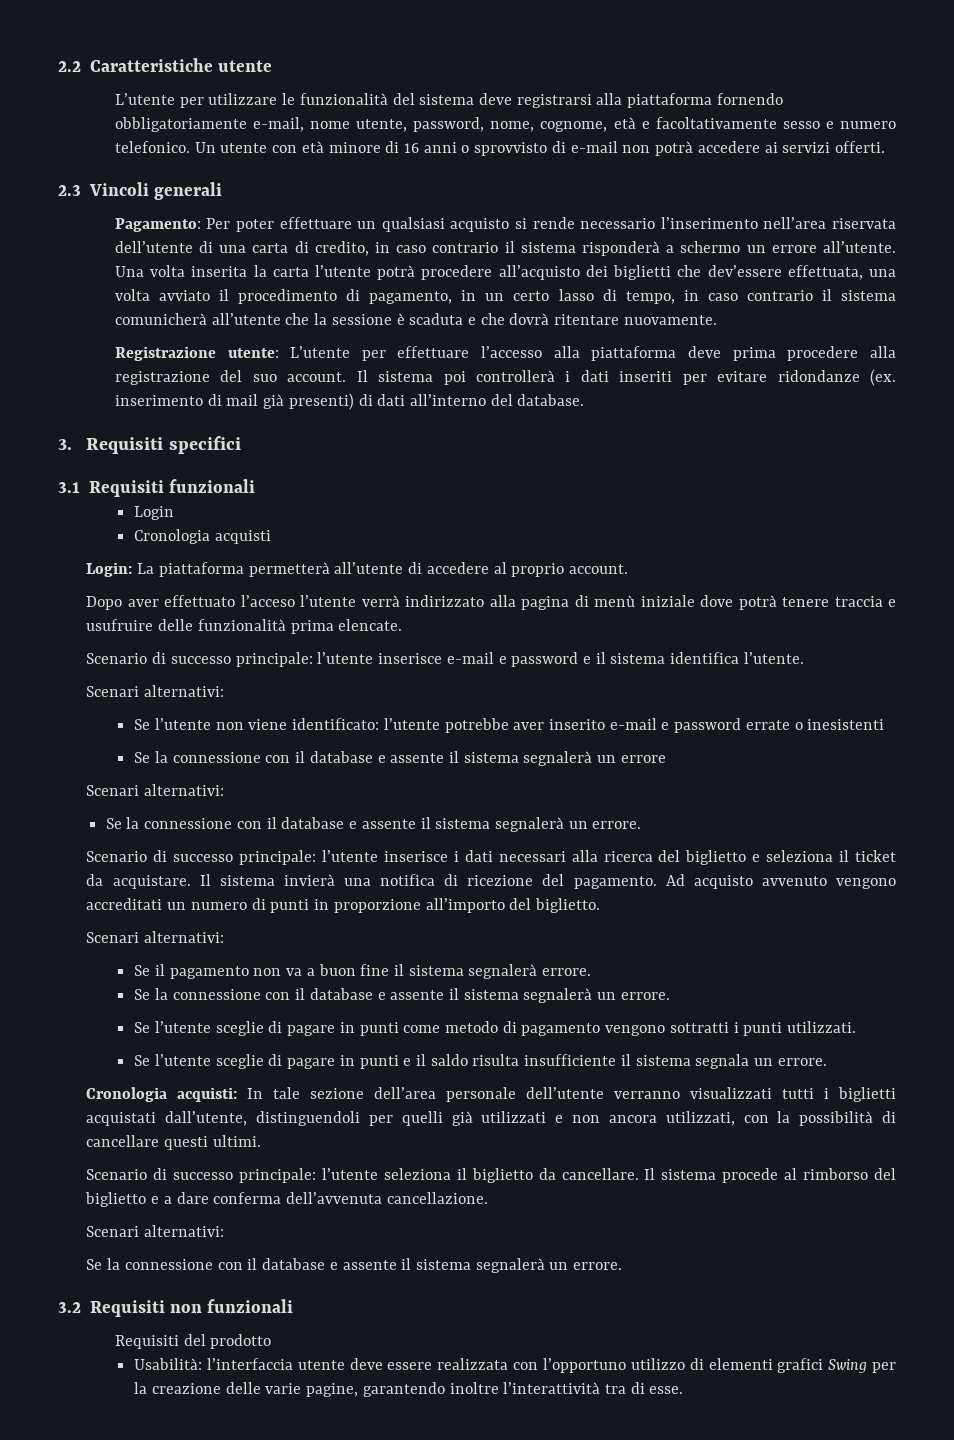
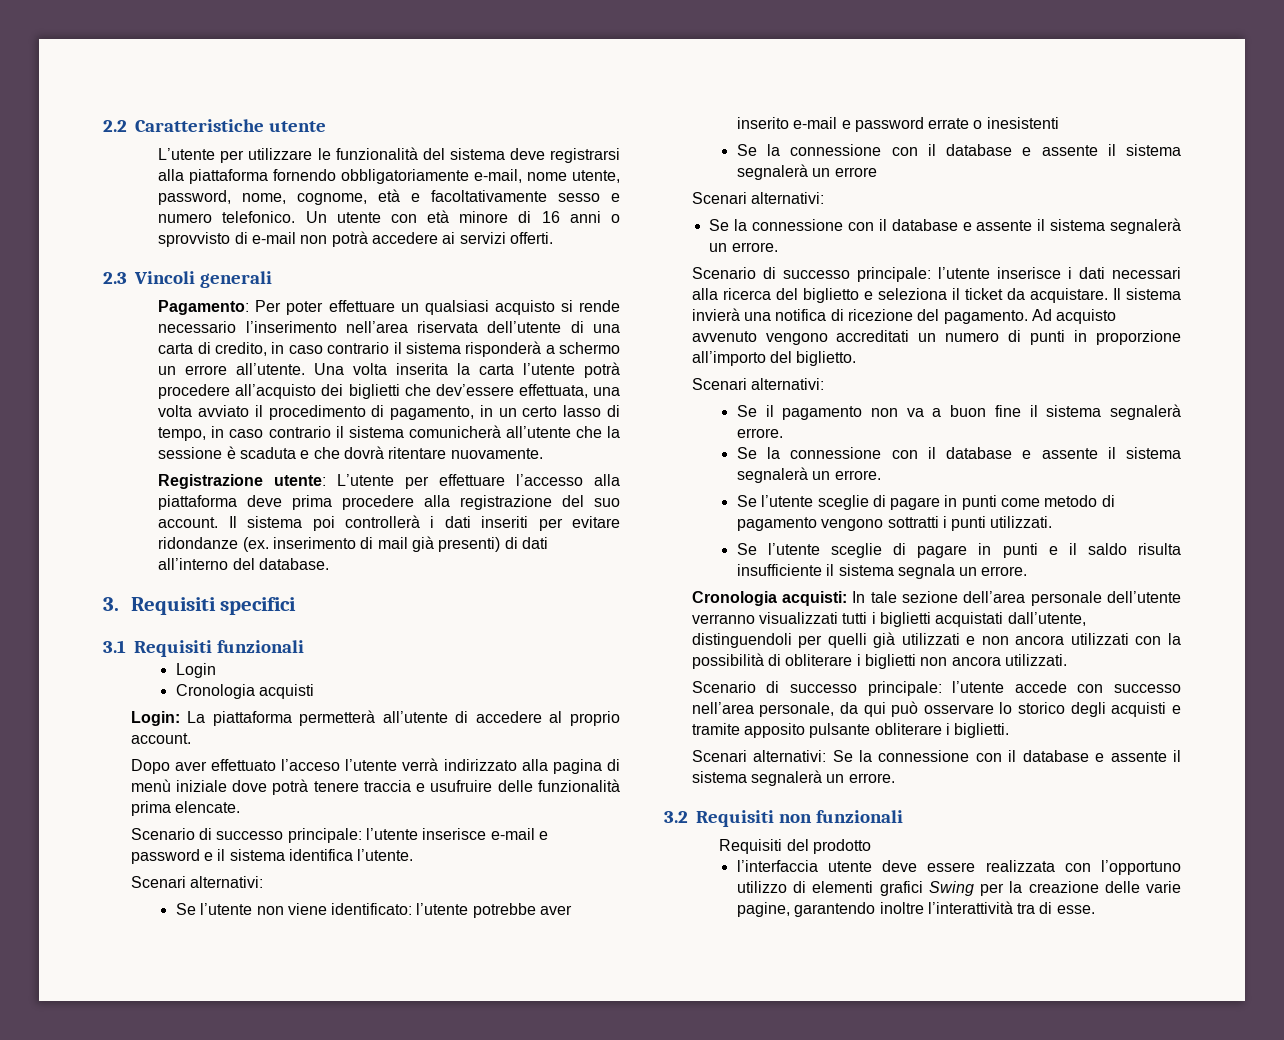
- Cronologia acquisti: In tale sezione dell’area personale dell’utente verranno visualizzati tutti i biglietti acquistati dall’utente, distinguendoli per quelli già utilizzati e non ancora utilizzati, con la possibilità di cancellare questi ultimi.
- Scenario di successo principale: l’utente seleziona il biglietto da cancellare. Il sistema procede al rimborso del biglietto e a dare conferma dell’avvenuta cancellazione.
- Scenari alternativi:
- Se la connessione con il database e assente il sistema segnalerà un errore.
+ Cronologia acquisti: In tale sezione dell’area personale dell’utente verranno visualizzati tutti i biglietti acquistati dall’utente, distinguendoli per quelli già utilizzati e non ancora utilizzati con la possibilità di obliterare i biglietti non ancora utilizzati.
+ Scenario di successo principale: l’utente accede con successo nell’area personale, da qui può osservare lo storico degli acquisti e tramite apposito pulsante obliterare i biglietti.
+ Scenari alternativi: Se la connessione con il database e assente il sistema segnalerà un errore.
- Usabilità: l’interfaccia utente deve essere realizzata con l’opportuno utilizzo di elementi grafici Swing per la creazione delle varie pagine, garantendo inoltre l’interattività tra di esse.
+ l’interfaccia utente deve essere realizzata con l’opportuno utilizzo di elementi grafici Swing per la creazione delle varie pagine, garantendo inoltre l’interattività tra di esse.

